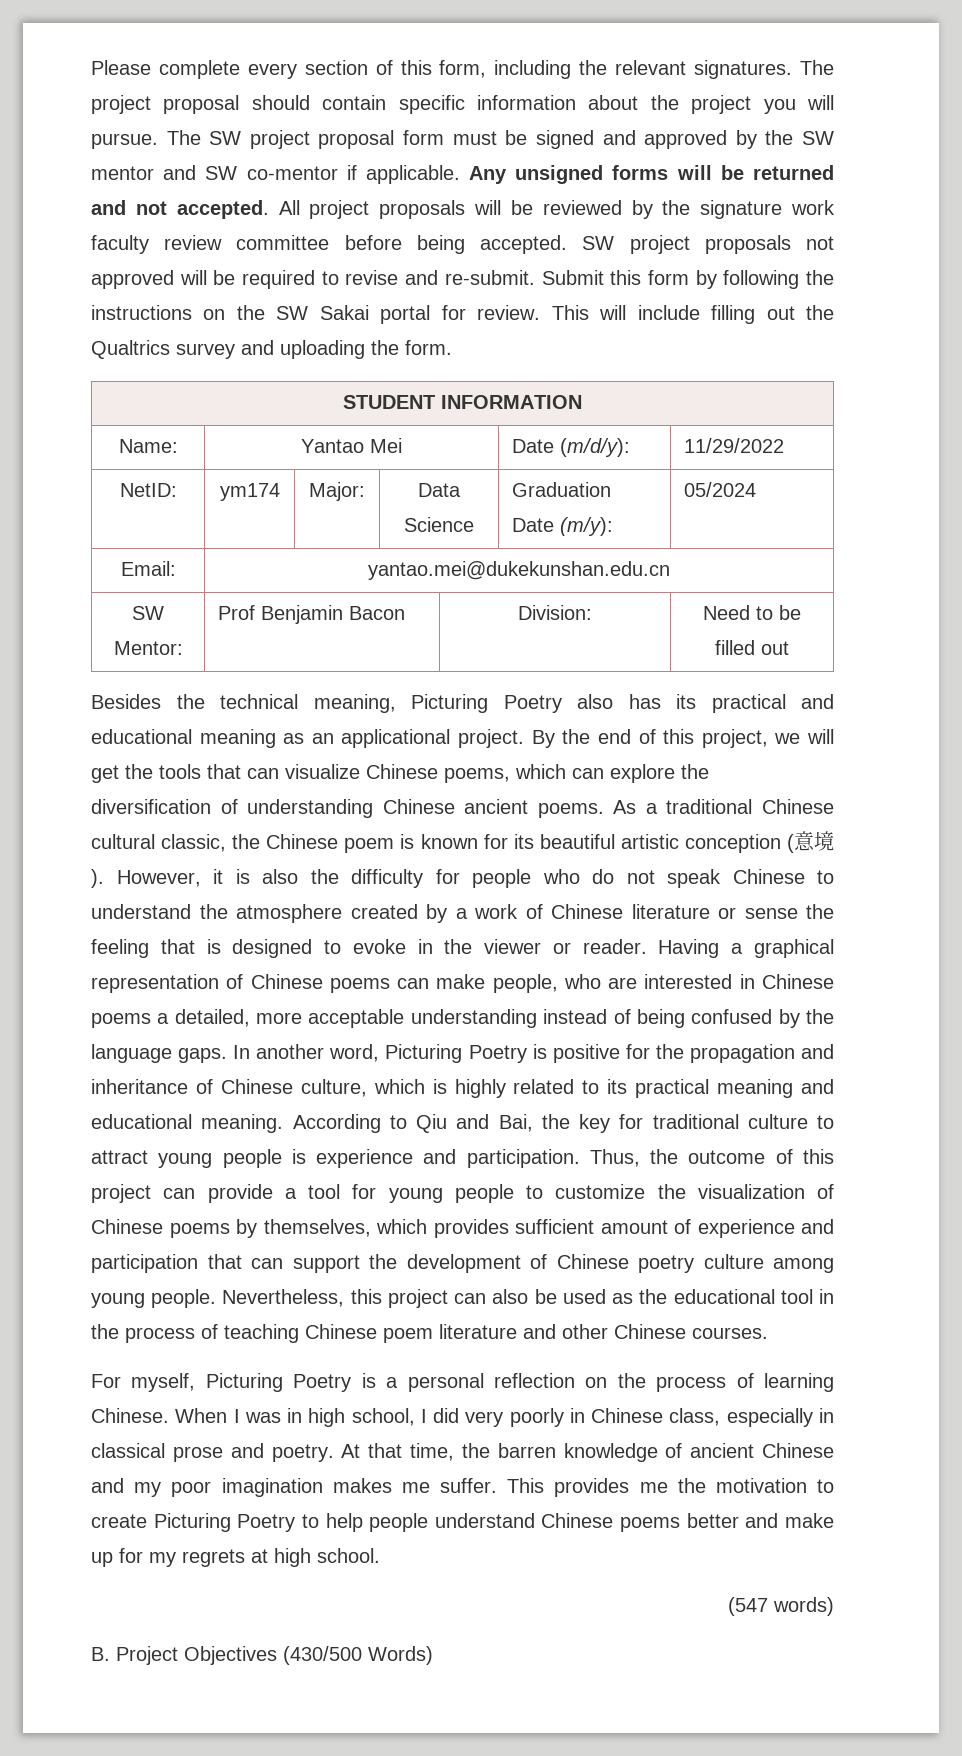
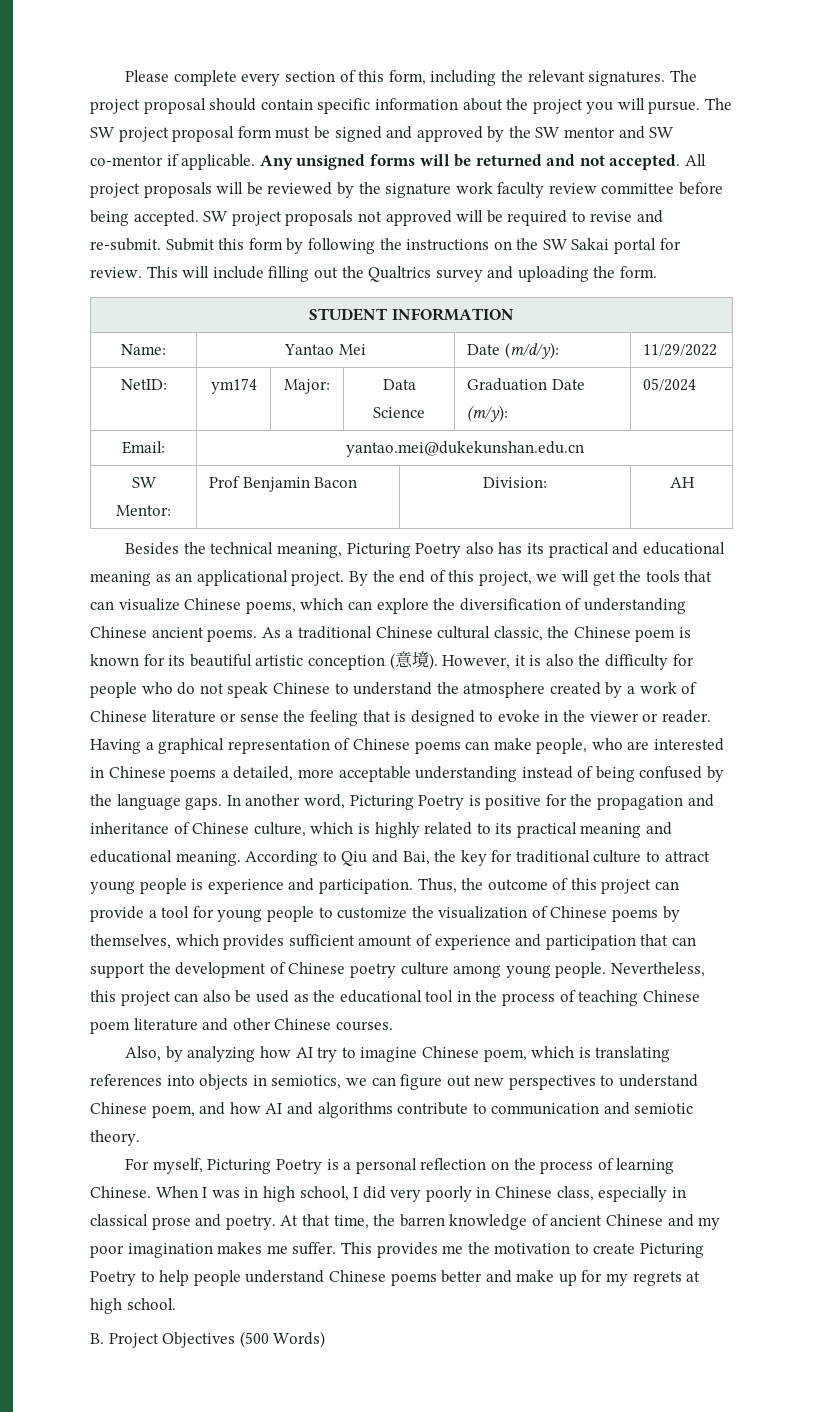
- SW Mentor: | Prof Benjamin Bacon | Division: | Need to be filled out
+ SW Mentor: | Prof Benjamin Bacon | Division: | AH
+ Also, by analyzing how AI try to imagine Chinese poem, which is translating references into objects in semiotics, we can figure out new perspectives to understand Chinese poem, and how AI and algorithms contribute to communication and semiotic theory.
- (547 words)
- B. Project Objectives (430/500 Words)
+ B. Project Objectives (500 Words)

